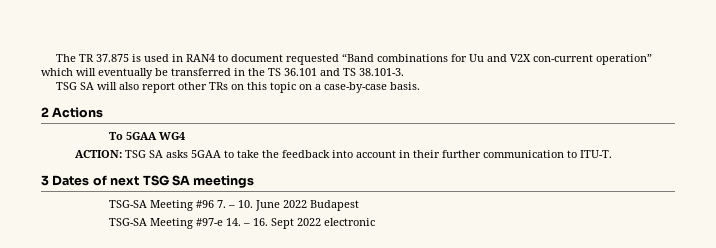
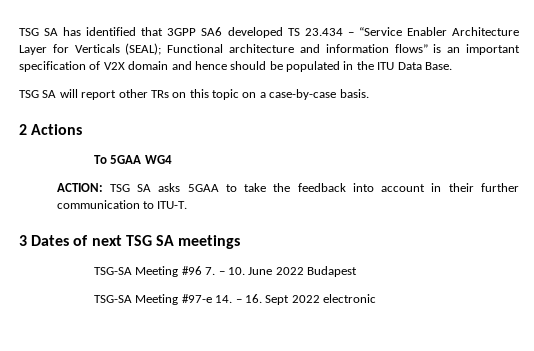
- The TR 37.875 is used in RAN4 to document requested “Band combinations for Uu and V2X con-current operation” which will eventually be transferred in the TS 36.101 and TS 38.101-3.
+ TSG SA has identified that 3GPP SA6 developed TS 23.434 – “Service Enabler Architecture Layer for Verticals (SEAL); Functional architecture and information flows” is an important specification of V2X domain and hence should be populated in the ITU Data Base.
- TSG SA will also report other TRs on this topic on a case-by-case basis.
+ TSG SA will report other TRs on this topic on a case-by-case basis.

